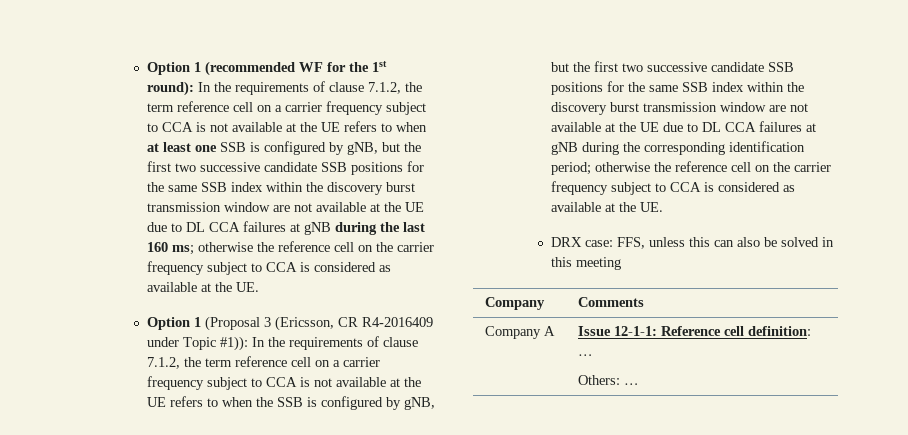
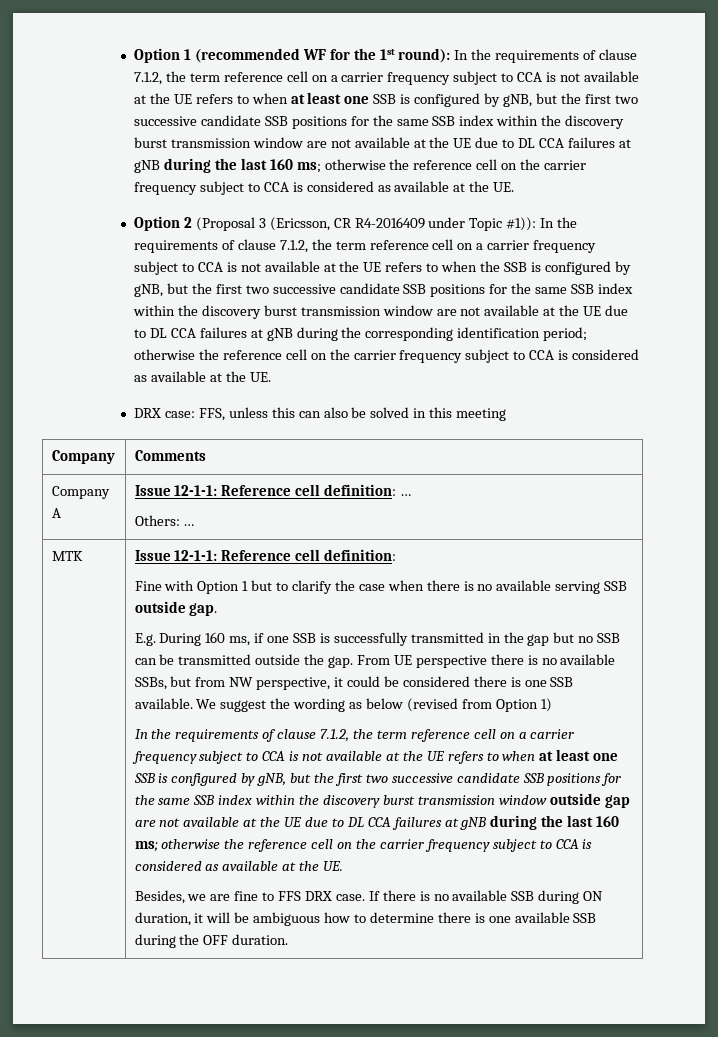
- Option 1 (Proposal 3 (Ericsson, CR R4-2016409 under Topic #1)):
+ Option 2 (Proposal 3 (Ericsson, CR R4-2016409 under Topic #1)):
+ MTK | Issue 12-1-1: Reference cell definition:
+ Fine with Option 1 but to clarify the case when there is no available serving SSB outside gap.
+ E.g. During 160 ms, if one SSB is successfully transmitted in the gap but no SSB can be transmitted outside the gap. From UE perspective there is no available SSBs, but from NW perspective, it could be considered there is one SSB available. We suggest the wording as below (revised from Option 1)
+ In the requirements of clause 7.1.2, the term reference cell on a carrier frequency subject to CCA is not available at the UE refers to when at least one SSB is configured by gNB, but the first two successive candidate SSB positions for the same SSB index within the discovery burst transmission window outside gap are not available at the UE due to DL CCA failures at gNB during the last 160 ms; otherwise the reference cell on the carrier frequency subject to CCA is considered as available at the UE.
+ Besides, we are fine to FFS DRX case. If there is no available SSB during ON duration, it will be ambiguous how to determine there is one available SSB during the OFF duration.

